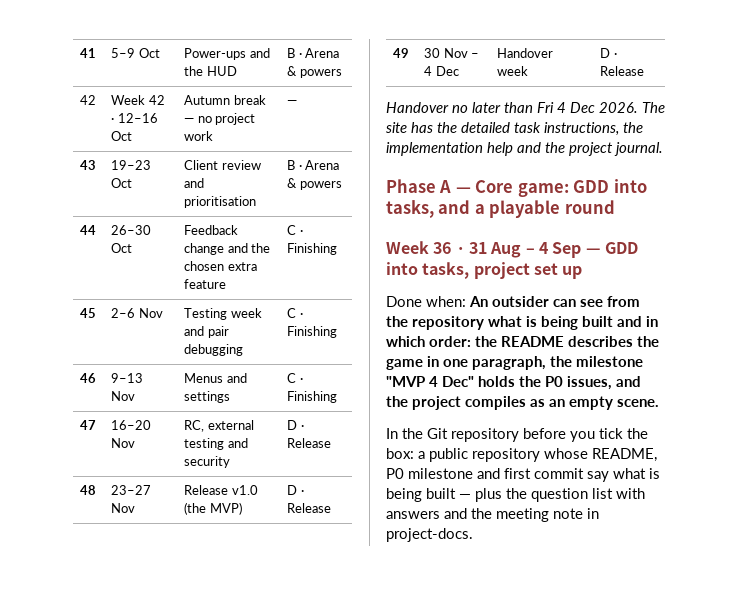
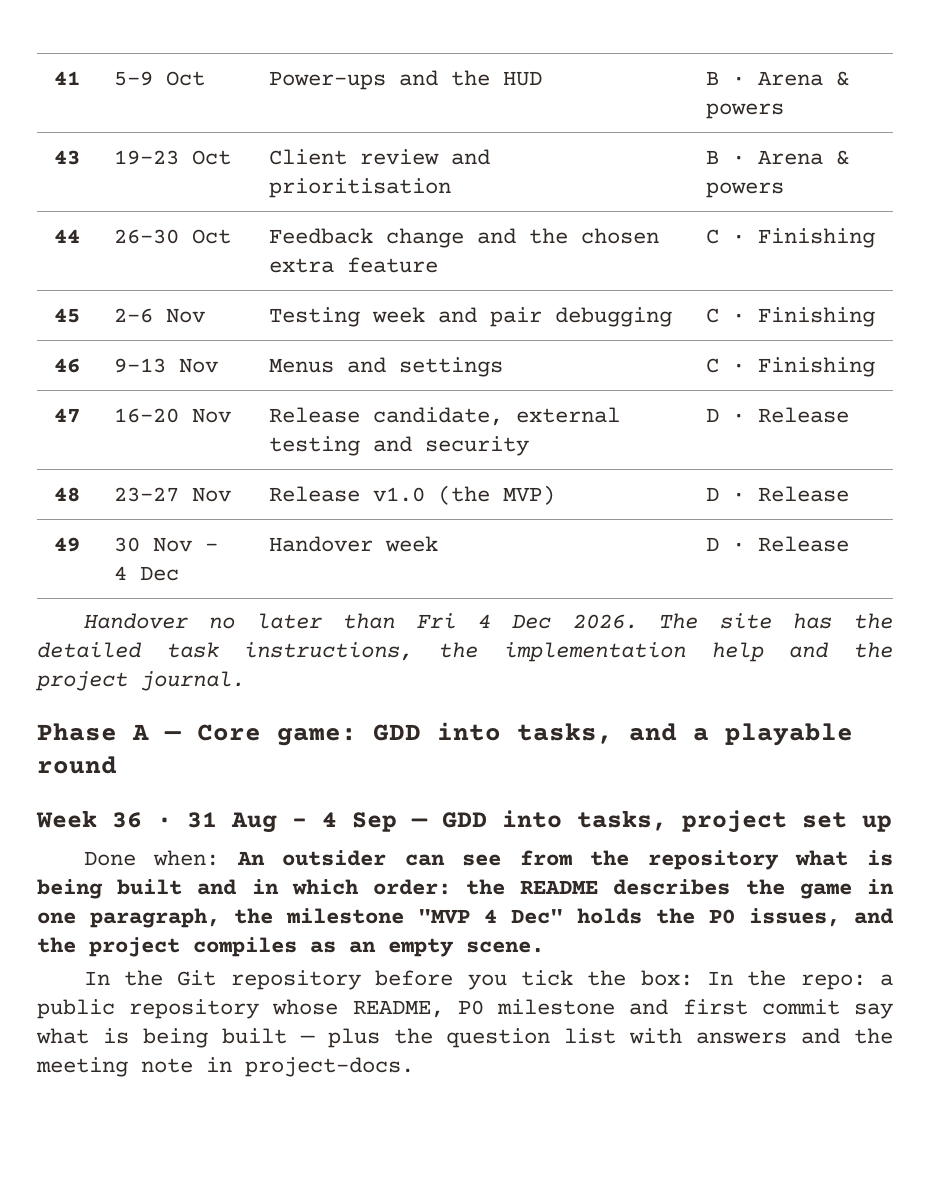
- 42 | Week 42 · 12–16 Oct | Autumn break — no project work | —
- 47 | 16–20 Nov | RC, external testing and security | D · Release
+ 47 | 16–20 Nov | Release candidate, external testing and security | D · Release
- In the Git repository before you tick the box: a public repository whose README, P0 milestone and first commit say what is being built — plus the question list with answers and the meeting note in project-docs.
+ In the Git repository before you tick the box: In the repo: a public repository whose README, P0 milestone and first commit say what is being built — plus the question list with answers and the meeting note in project-docs.

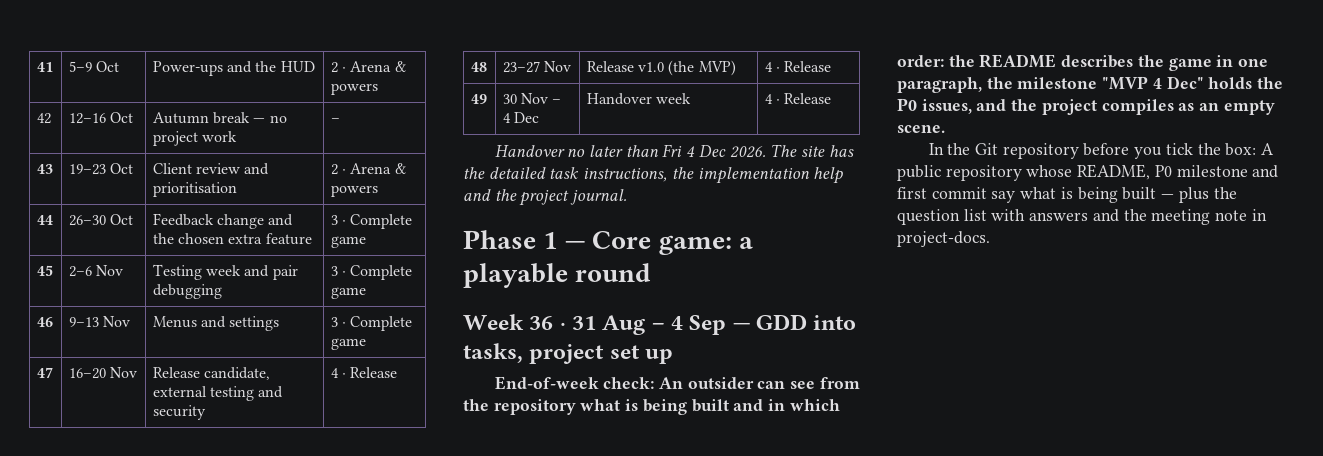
- 41 | 5–9 Oct | Power-ups and the HUD | B · Arena & powers
+ 41 | 5–9 Oct | Power-ups and the HUD | 2 · Arena & powers
+ 42 | 12–16 Oct | Autumn break — no project work | –
- 43 | 19–23 Oct | Client review and prioritisation | B · Arena & powers
+ 43 | 19–23 Oct | Client review and prioritisation | 2 · Arena & powers
- 44 | 26–30 Oct | Feedback change and the chosen extra feature | C · Finishing
+ 44 | 26–30 Oct | Feedback change and the chosen extra feature | 3 · Complete game
- 45 | 2–6 Nov | Testing week and pair debugging | C · Finishing
+ 45 | 2–6 Nov | Testing week and pair debugging | 3 · Complete game
- 46 | 9–13 Nov | Menus and settings | C · Finishing
+ 46 | 9–13 Nov | Menus and settings | 3 · Complete game
- 47 | 16–20 Nov | Release candidate, external testing and security | D · Release
+ 47 | 16–20 Nov | Release candidate, external testing and security | 4 · Release
- 48 | 23–27 Nov | Release v1.0 (the MVP) | D · Release
+ 48 | 23–27 Nov | Release v1.0 (the MVP) | 4 · Release
- 49 | 30 Nov – 4 Dec | Handover week | D · Release
+ 49 | 30 Nov – 4 Dec | Handover week | 4 · Release
- Phase A — Core game: GDD into tasks, and a playable round
+ Phase 1 — Core game: a playable round
- Done when: An outsider can see from the repository what is being built and in which order: the README describes the game in one paragraph, the milestone "MVP 4 Dec" holds the P0 issues, and the project compiles as an empty scene.
+ End-of-week check: An outsider can see from the repository what is being built and in which order: the README describes the game in one paragraph, the milestone "MVP 4 Dec" holds the P0 issues, and the project compiles as an empty scene.
- In the Git repository before you tick the box: In the repo: a public repository whose README, P0 milestone and first commit say what is being built — plus the question list with answers and the meeting note in project-docs.
+ In the Git repository before you tick the box: A public repository whose README, P0 milestone and first commit say what is being built — plus the question list with answers and the meeting note in project-docs.

